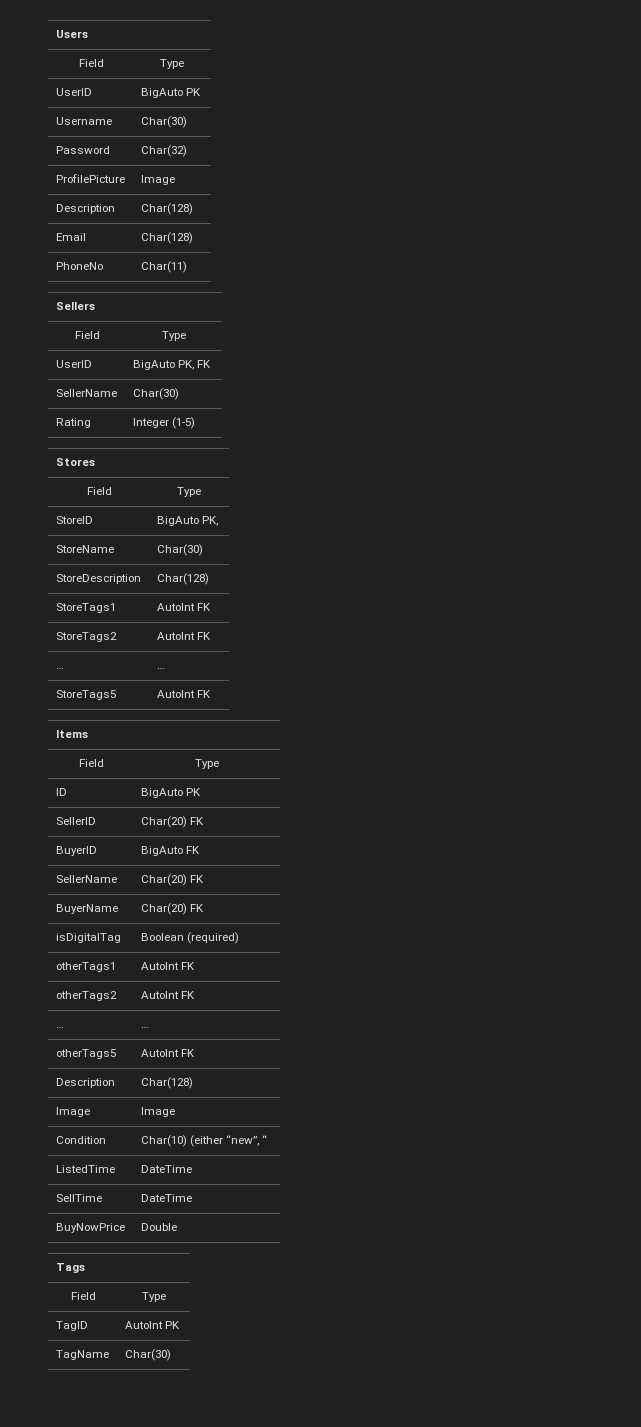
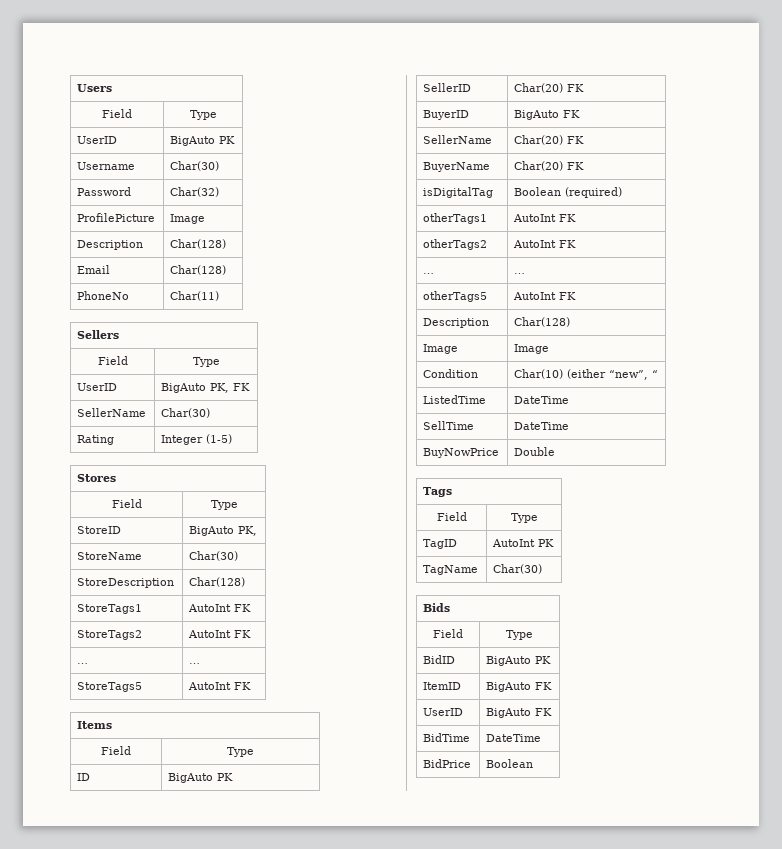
+ Bids
+ Field | Type
+ BidID | BigAuto PK
+ ItemID | BigAuto FK
+ UserID | BigAuto FK
+ BidTime | DateTime
+ BidPrice | Boolean

